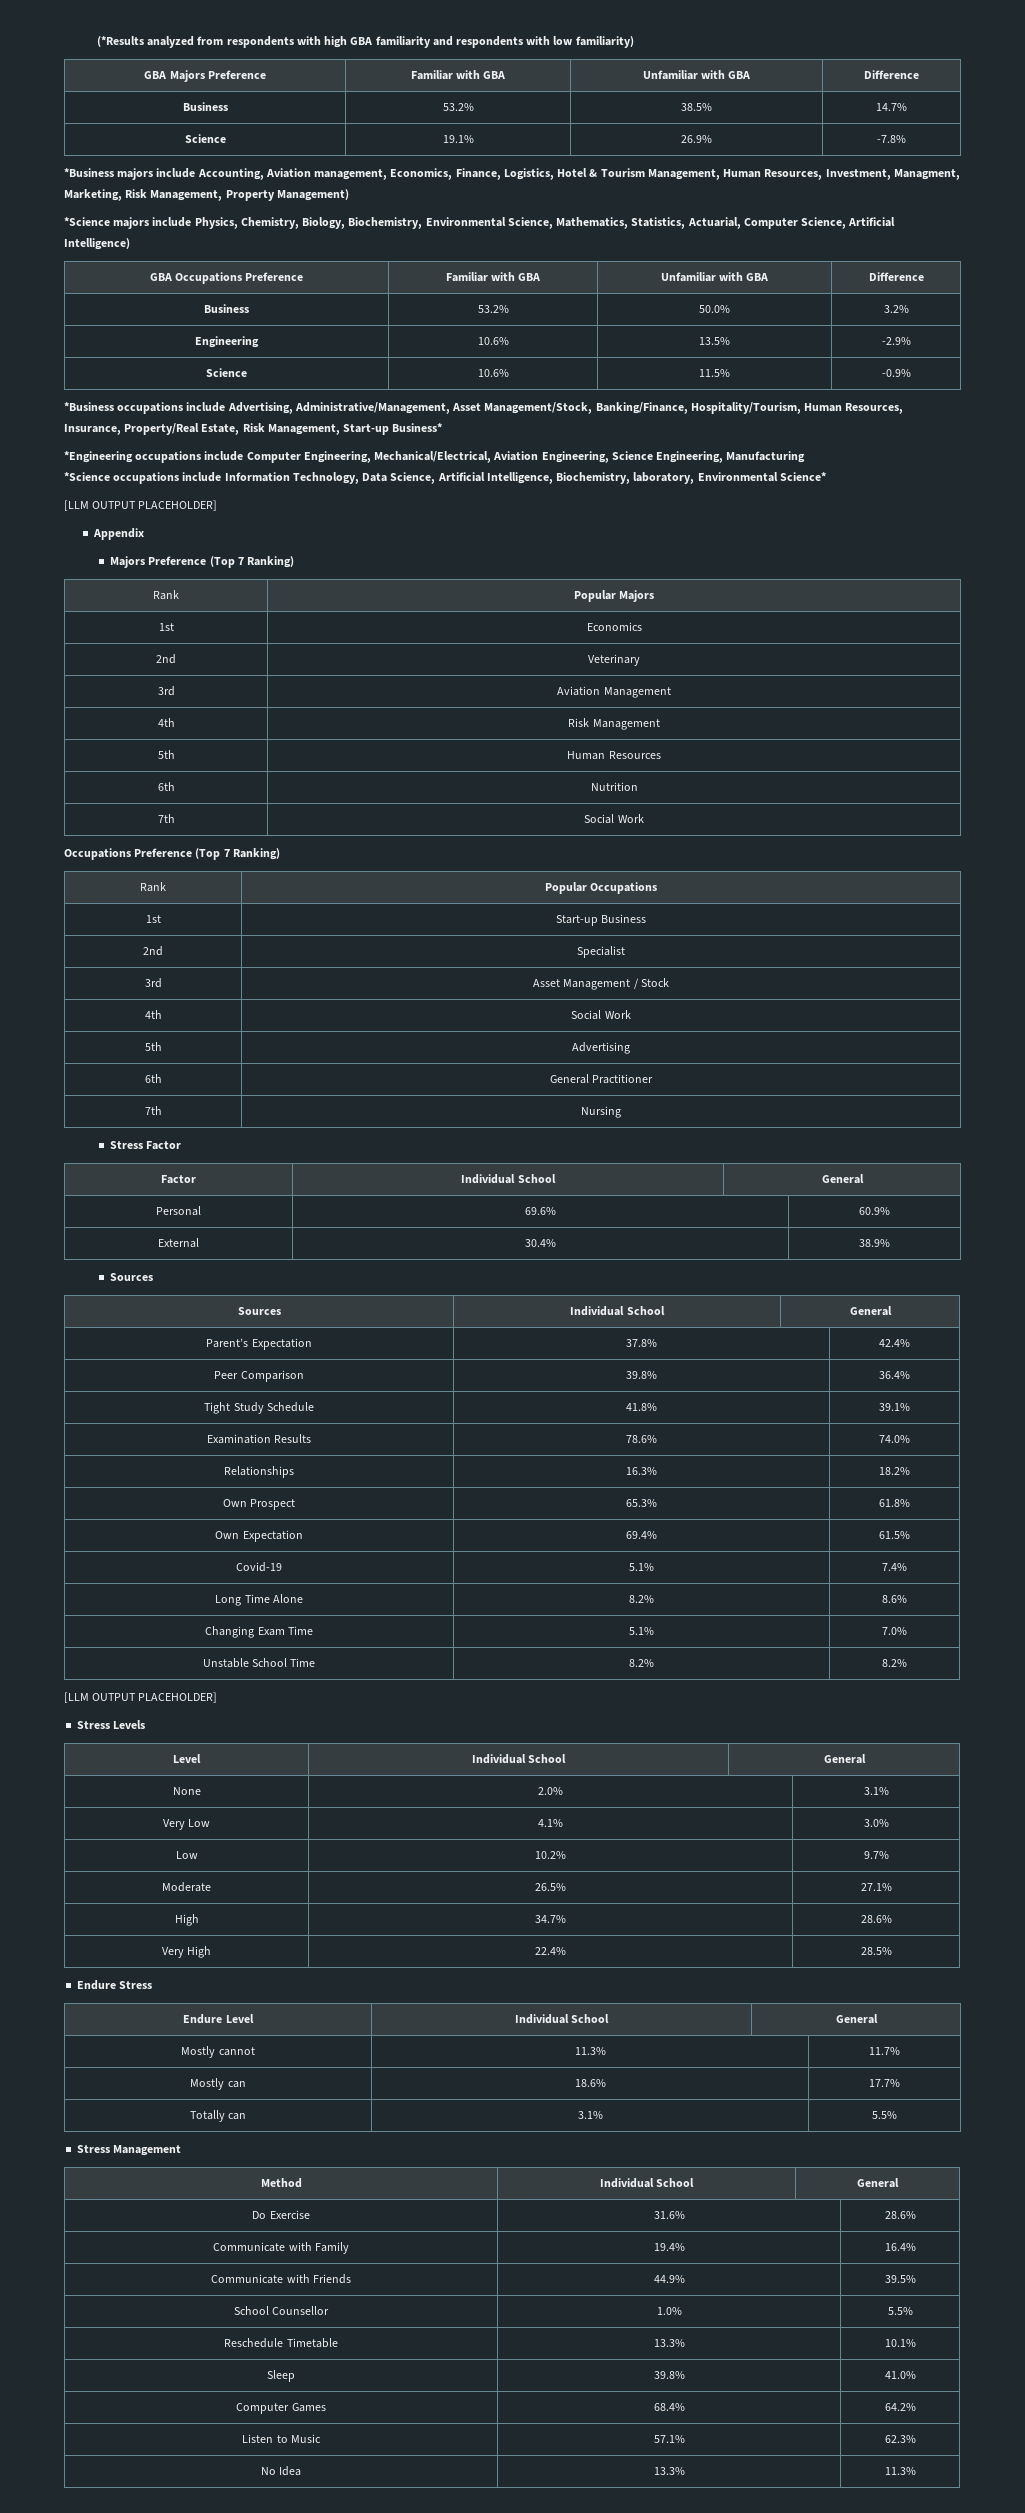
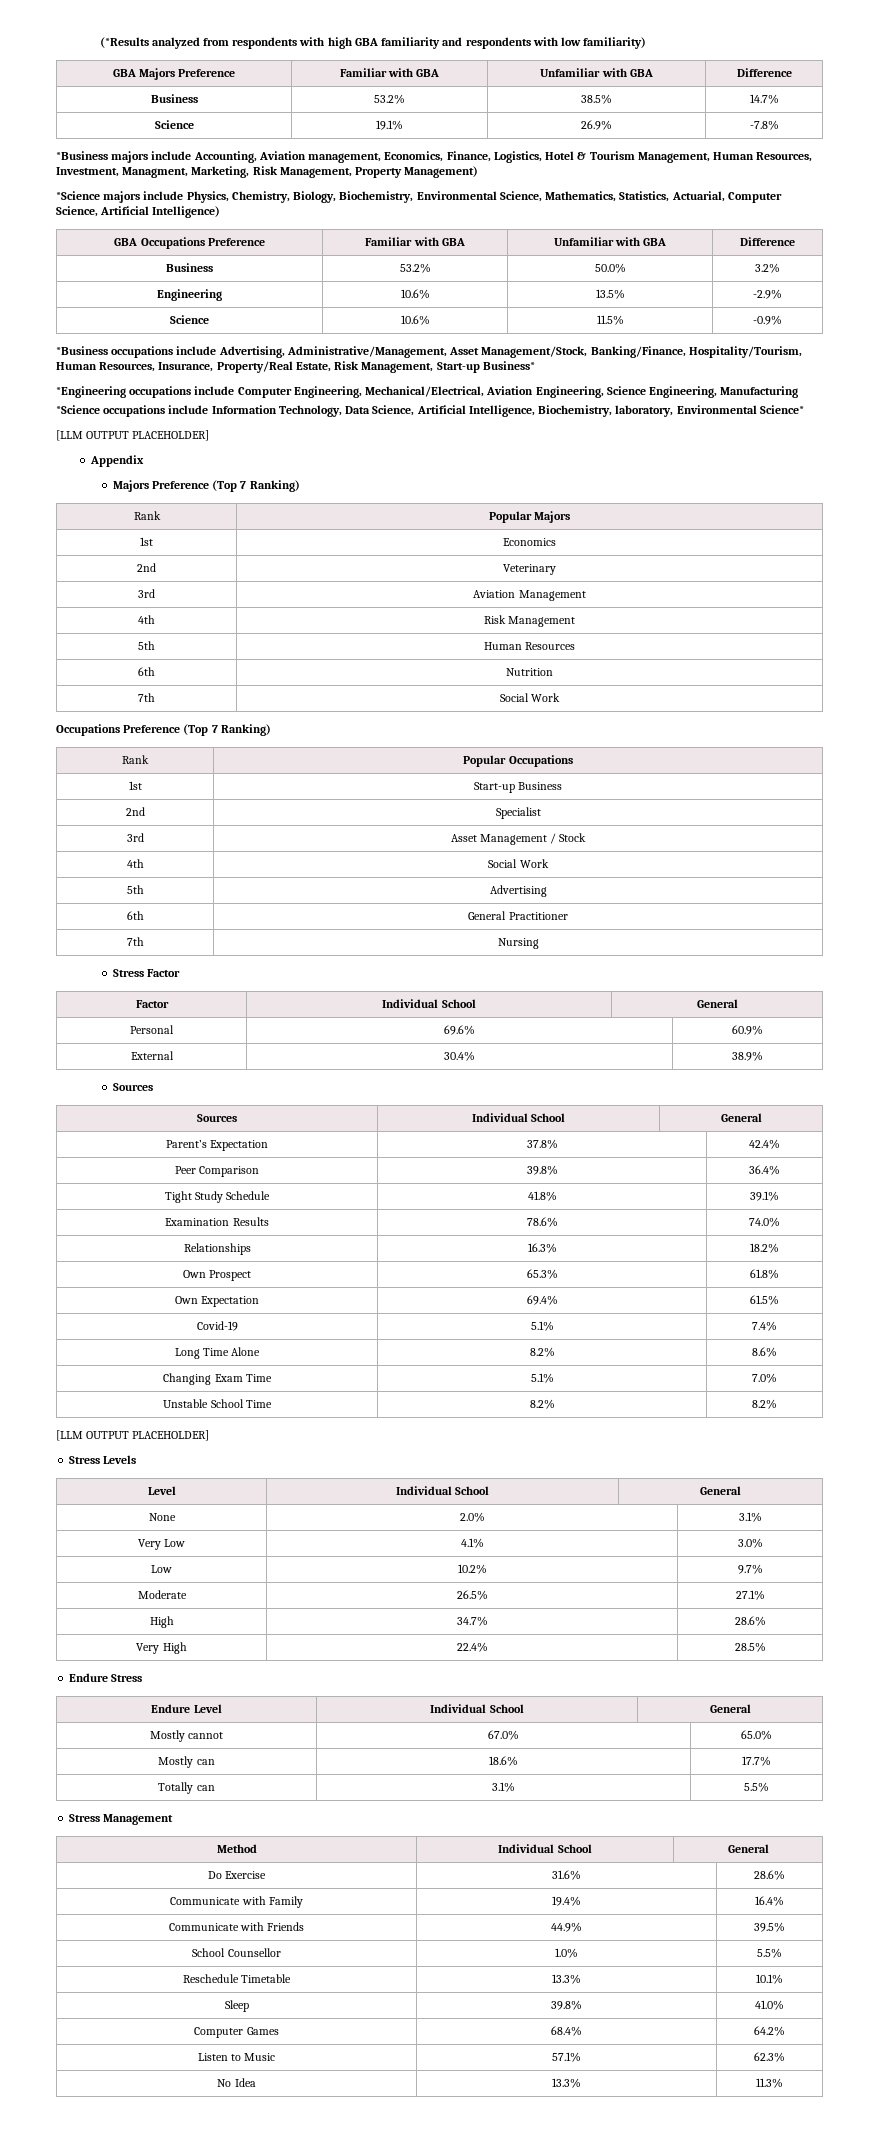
- Mostly cannot | 11.3% | 11.7%
+ Mostly cannot | 67.0% | 65.0%

